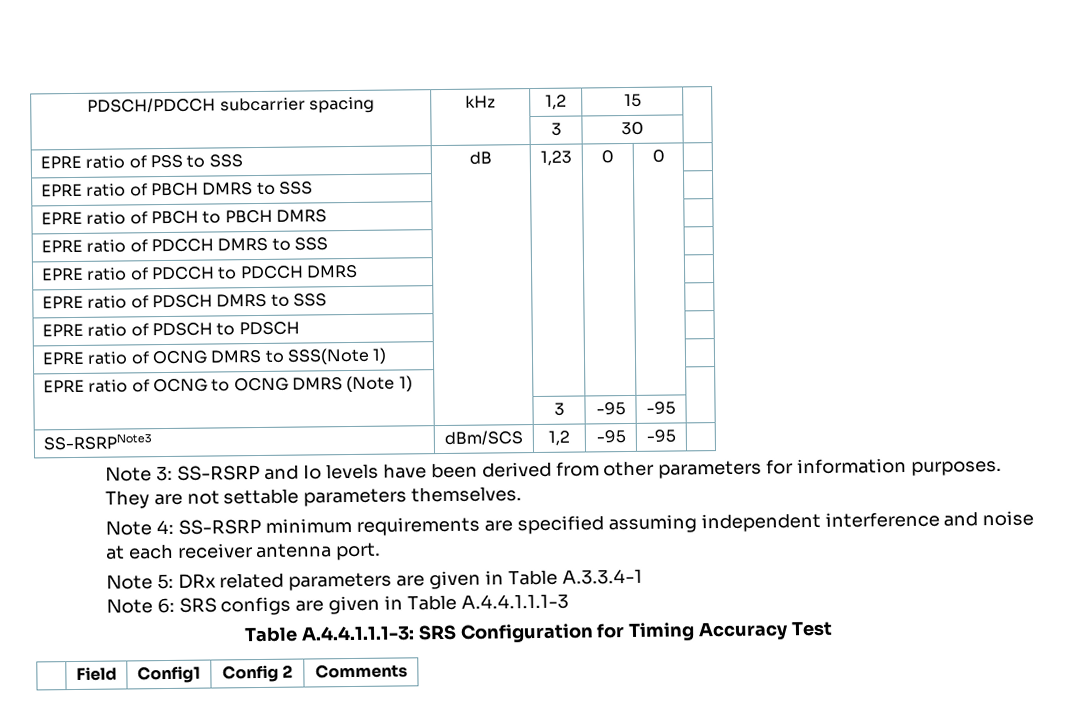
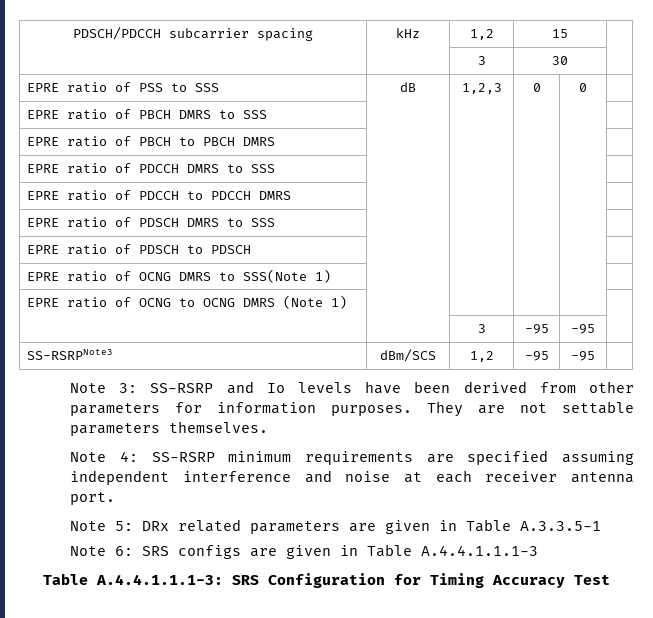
- EPRE ratio of PSS to SSS | dB | 1,23 | 0 | 0 |
+ EPRE ratio of PSS to SSS | dB | 1,2,3 | 0 | 0 |
- Note 5: DRx related parameters are given in Table A.3.3.4-1
+ Note 5: DRx related parameters are given in Table A.3.3.5-1
- | Field | Config1 | Config 2 | Comments

